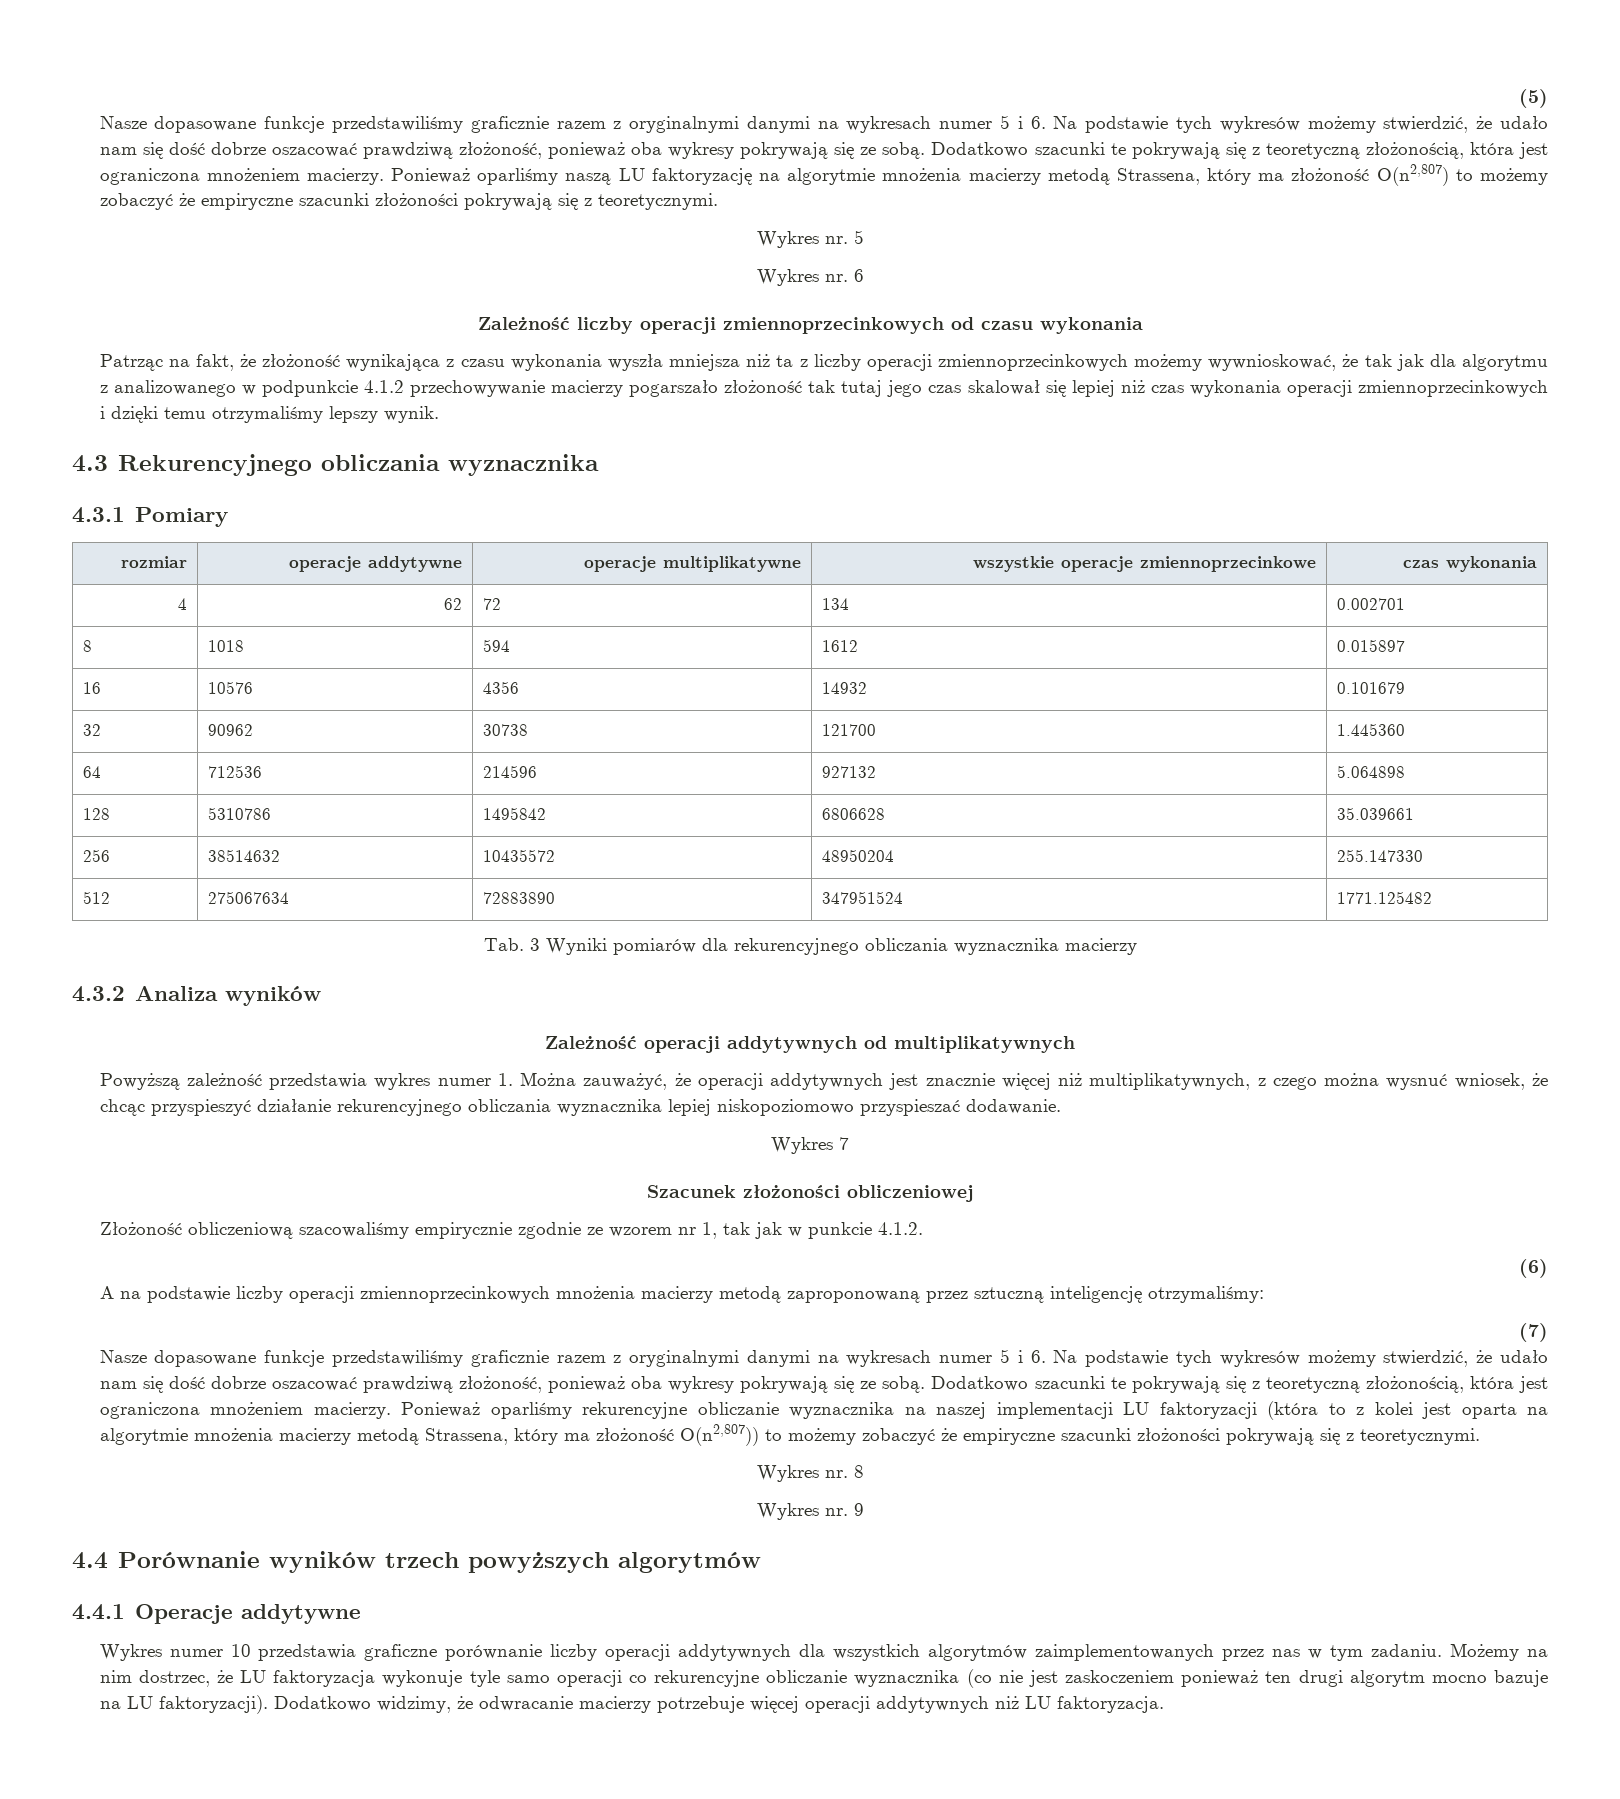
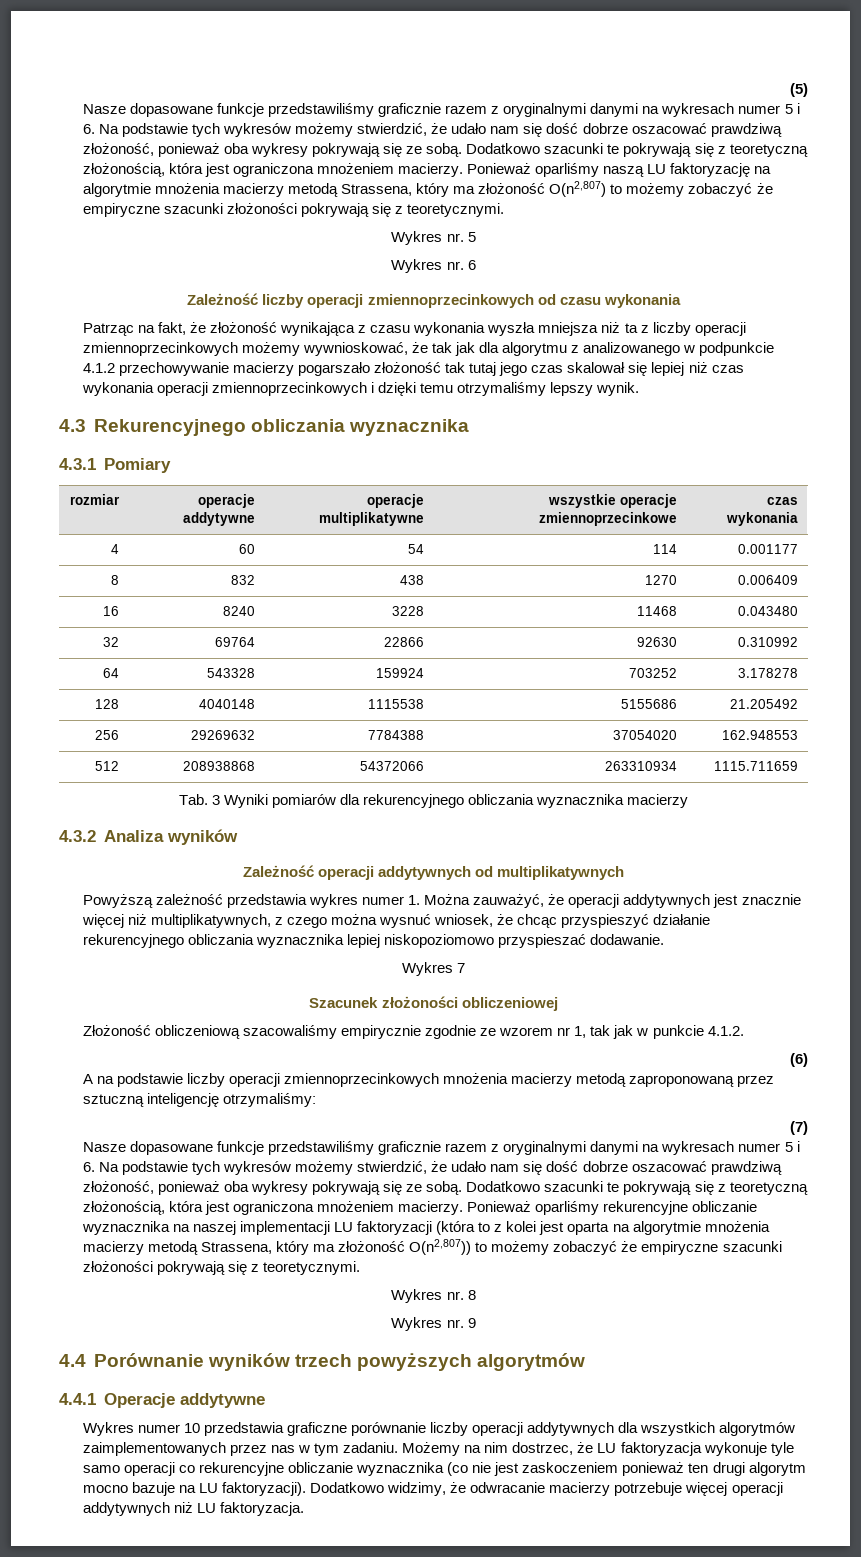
- 4 | 62 | 72 | 134 | 0.002701
- 8 | 1018 | 594 | 1612 | 0.015897
- 16 | 10576 | 4356 | 14932 | 0.101679
- 32 | 90962 | 30738 | 121700 | 1.445360
- 64 | 712536 | 214596 | 927132 | 5.064898
- 128 | 5310786 | 1495842 | 6806628 | 35.039661
- 256 | 38514632 | 10435572 | 48950204 | 255.147330
- 512 | 275067634 | 72883890 | 347951524 | 1771.125482
+ 4 | 60 | 54 | 114 | 0.001177
+ 8 | 832 | 438 | 1270 | 0.006409
+ 16 | 8240 | 3228 | 11468 | 0.043480
+ 32 | 69764 | 22866 | 92630 | 0.310992
+ 64 | 543328 | 159924 | 703252 | 3.178278
+ 128 | 4040148 | 1115538 | 5155686 | 21.205492
+ 256 | 29269632 | 7784388 | 37054020 | 162.948553
+ 512 | 208938868 | 54372066 | 263310934 | 1115.711659

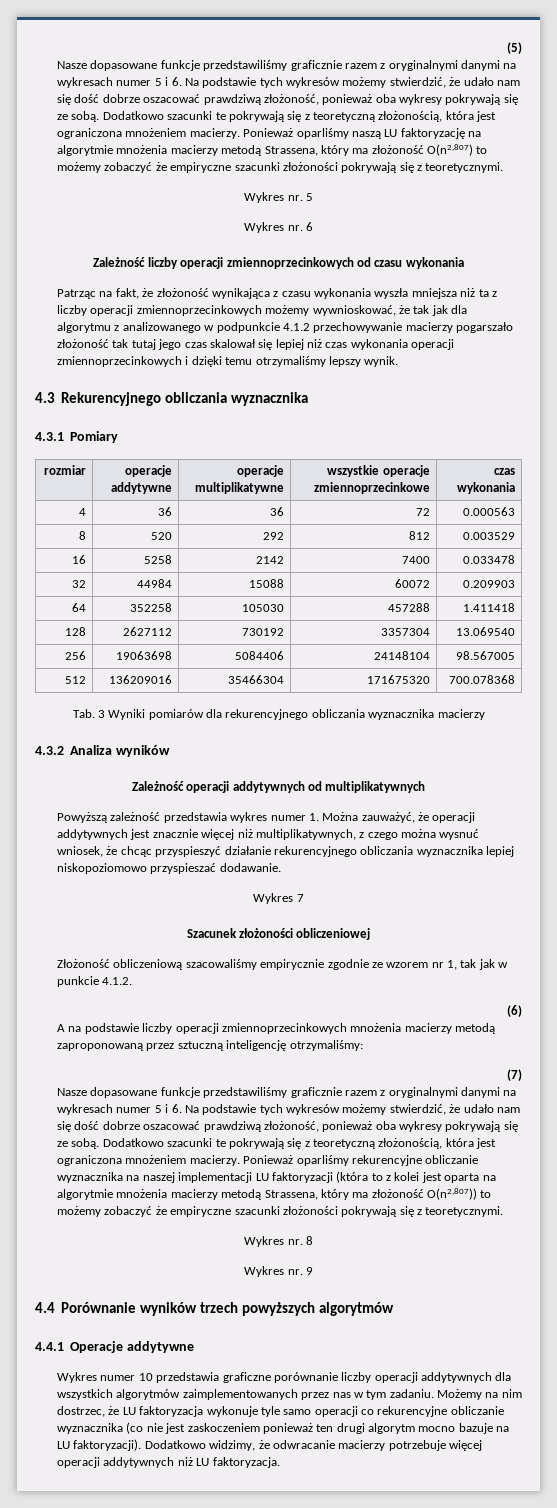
- 4 | 60 | 54 | 114 | 0.001177
- 8 | 832 | 438 | 1270 | 0.006409
- 16 | 8240 | 3228 | 11468 | 0.043480
- 32 | 69764 | 22866 | 92630 | 0.310992
- 64 | 543328 | 159924 | 703252 | 3.178278
- 128 | 4040148 | 1115538 | 5155686 | 21.205492
- 256 | 29269632 | 7784388 | 37054020 | 162.948553
- 512 | 208938868 | 54372066 | 263310934 | 1115.711659
+ 4 | 36 | 36 | 72 | 0.000563
+ 8 | 520 | 292 | 812 | 0.003529
+ 16 | 5258 | 2142 | 7400 | 0.033478
+ 32 | 44984 | 15088 | 60072 | 0.209903
+ 64 | 352258 | 105030 | 457288 | 1.411418
+ 128 | 2627112 | 730192 | 3357304 | 13.069540
+ 256 | 19063698 | 5084406 | 24148104 | 98.567005
+ 512 | 136209016 | 35466304 | 171675320 | 700.078368

